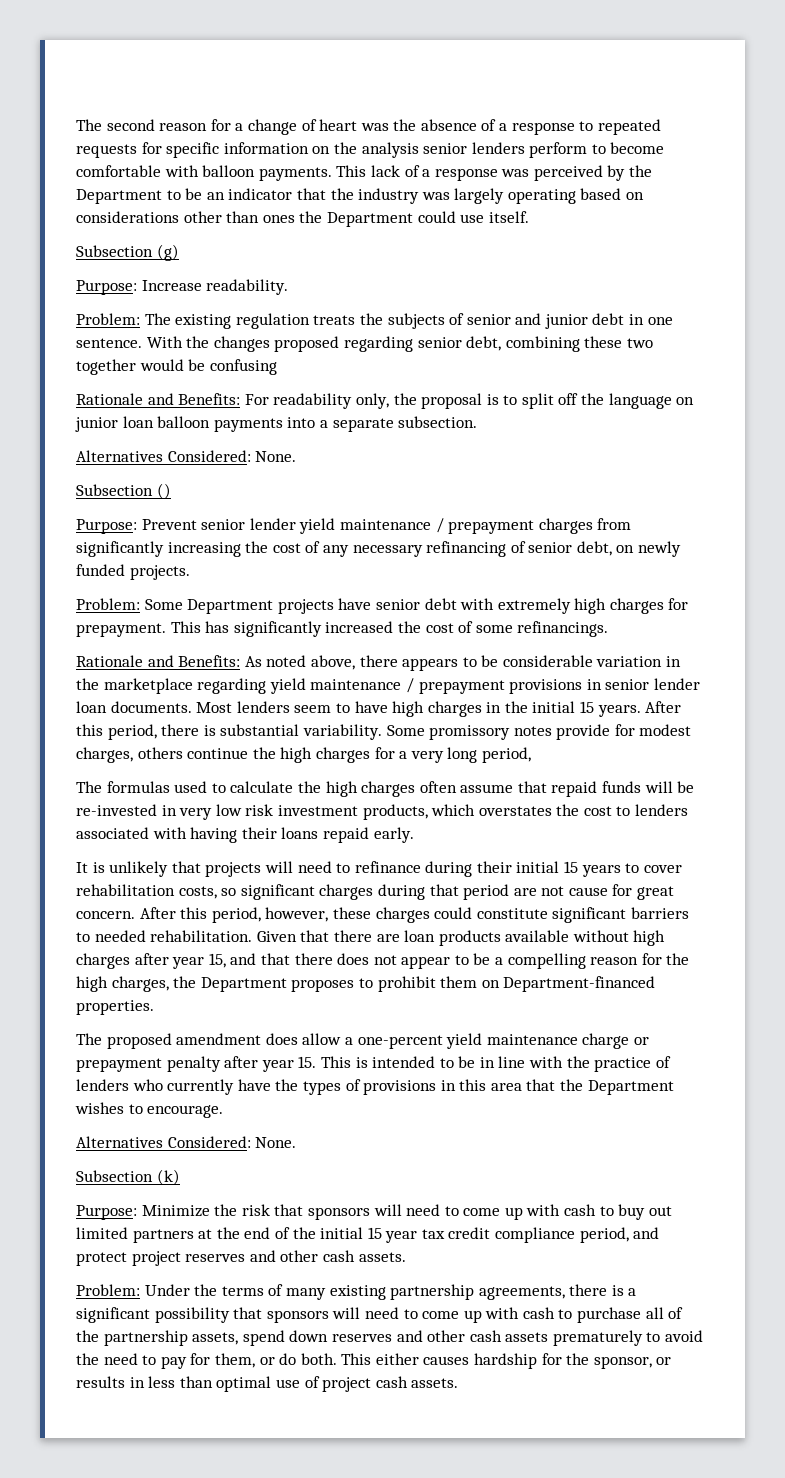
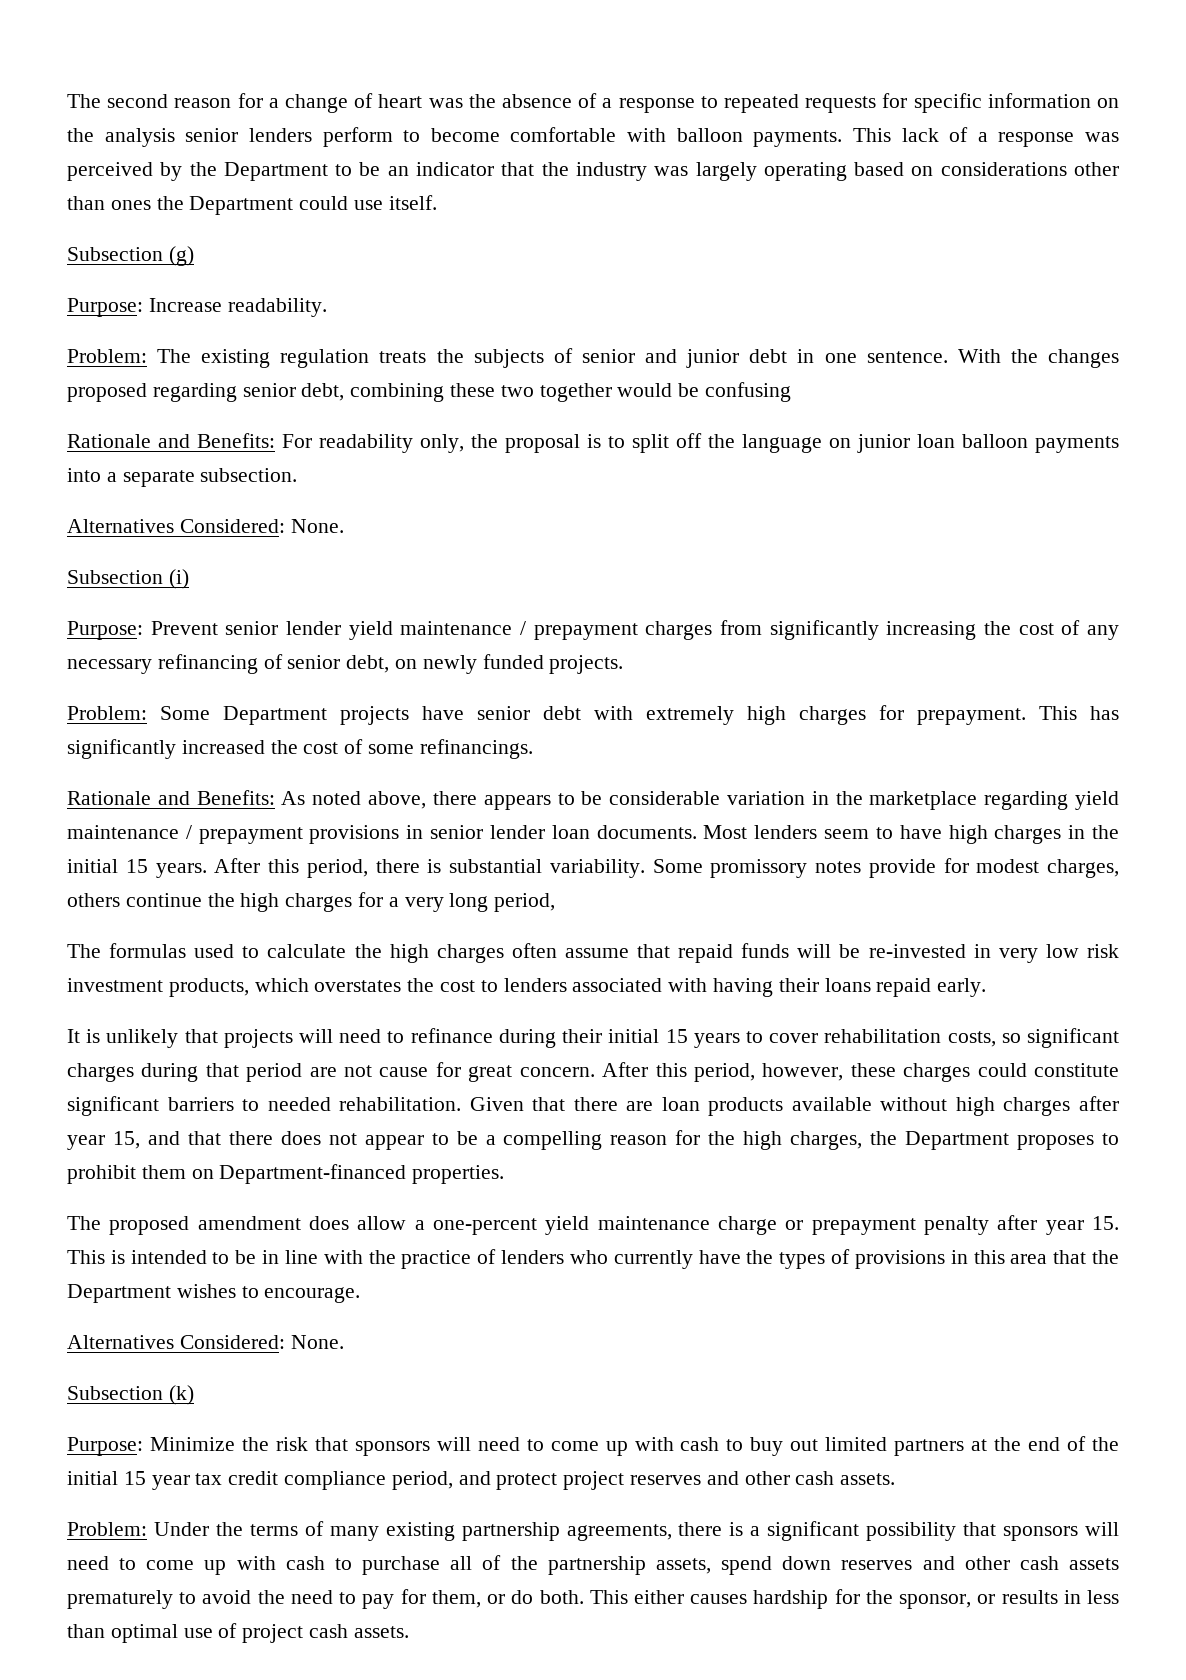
- Subsection ()
+ Subsection (i)

